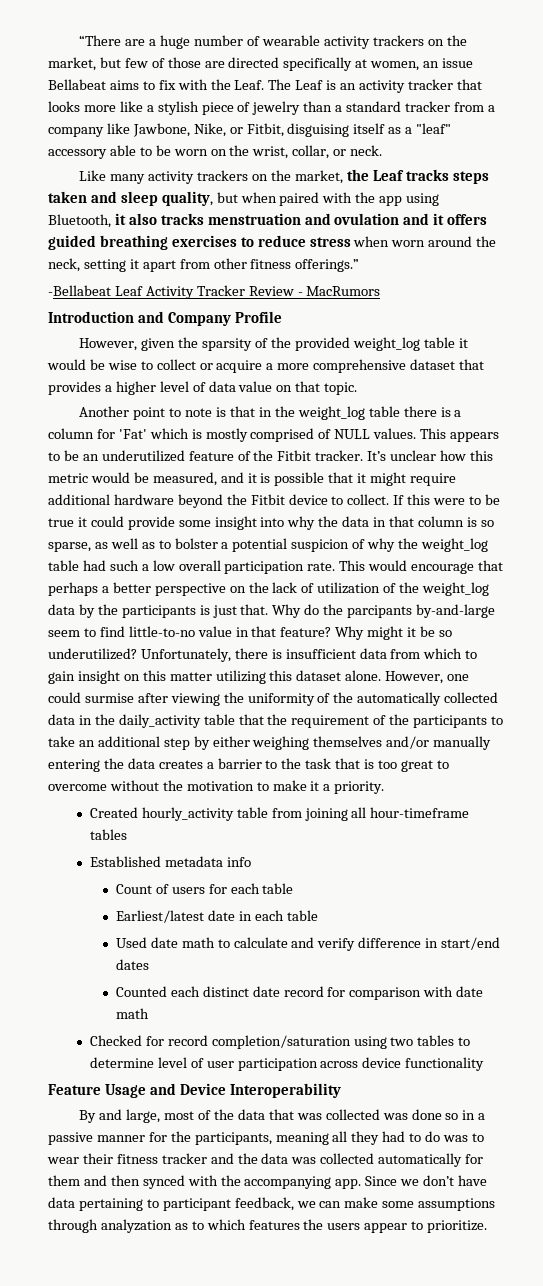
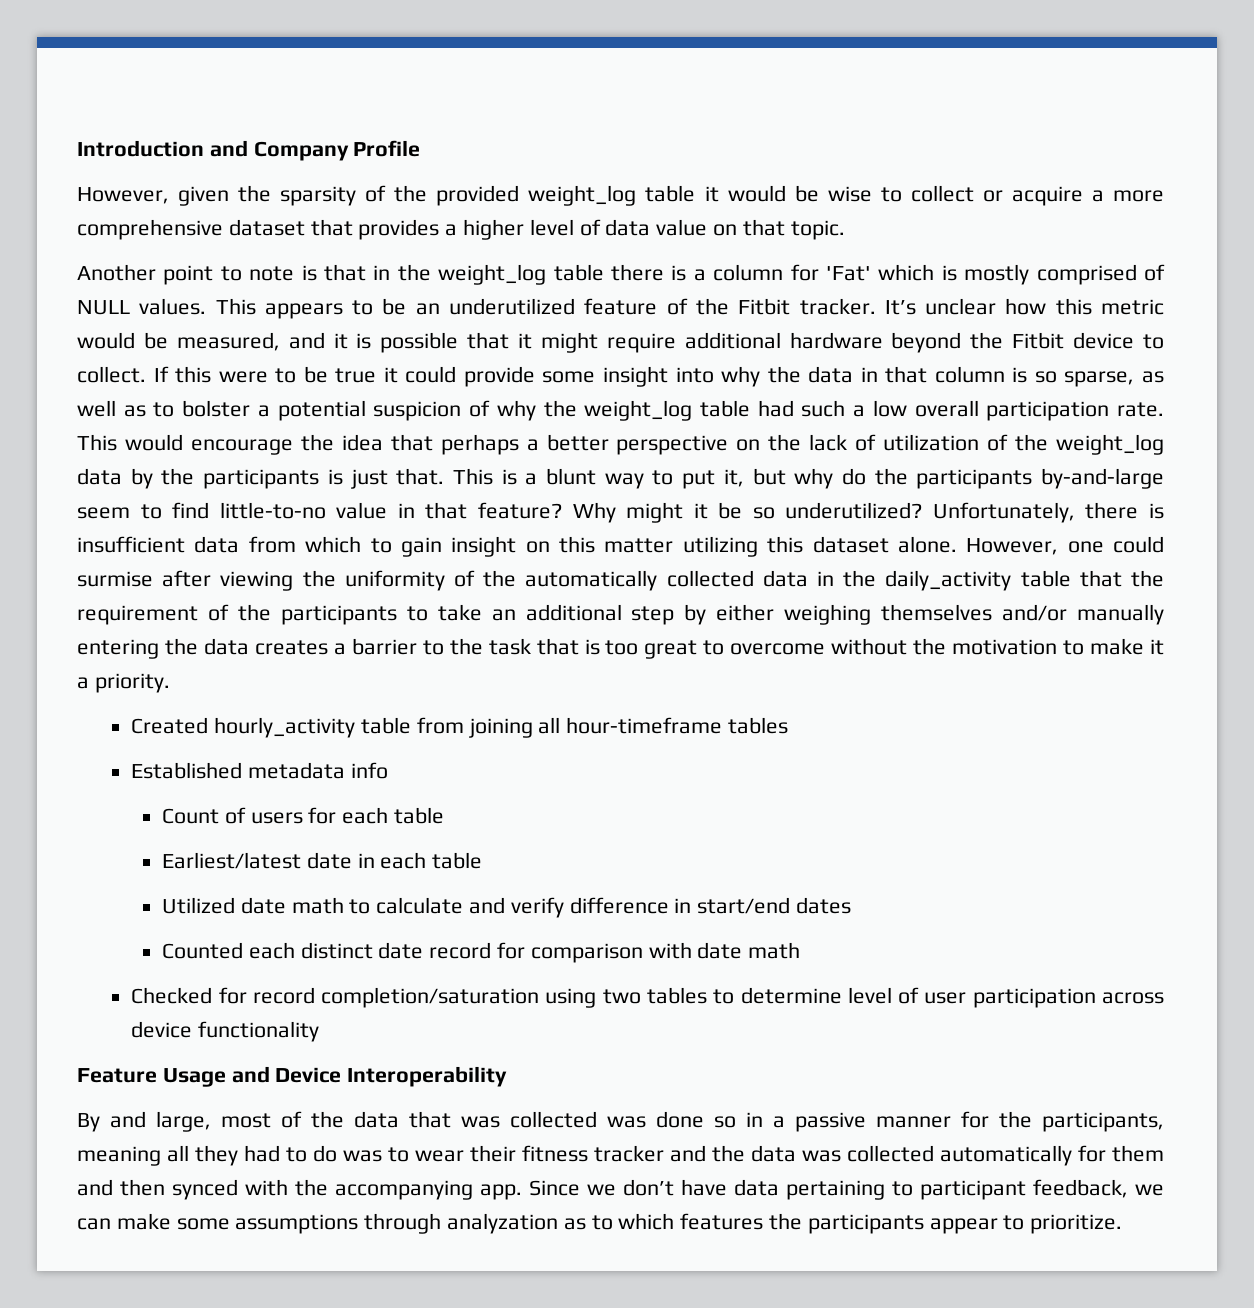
- “There are a huge number of wearable activity trackers on the market, but few of those are directed specifically at women, an issue Bellabeat aims to fix with the Leaf. The Leaf is an activity tracker that looks more like a stylish piece of jewelry than a standard tracker from a company like Jawbone, Nike, or Fitbit, disguising itself as a "leaf" accessory able to be worn on the wrist, collar, or neck.
- Like many activity trackers on the market, the Leaf tracks steps taken and sleep quality, but when paired with the app using Bluetooth, it also tracks menstruation and ovulation and it offers guided breathing exercises to reduce stress when worn around the neck, setting it apart from other fitness offerings.”
- -Bellabeat Leaf Activity Tracker Review - MacRumors
- This would encourage that perhaps a better perspective on the lack of utilization of the weight_log data by the participants is just that.
+ This would encourage the idea that perhaps a better perspective on the lack of utilization of the weight_log data by the participants is just that.
- Why do the parcipants by-and-large seem to find little-to-no value in that feature?
+ This is a blunt way to put it, but why do the participants by-and-large seem to find little-to-no value in that feature?
- Used date math to calculate and verify difference in start/end dates
+ Utilized date math to calculate and verify difference in start/end dates
- Since we don’t have data pertaining to participant feedback, we can make some assumptions through analyzation as to which features the users appear to prioritize.
+ Since we don’t have data pertaining to participant feedback, we can make some assumptions through analyzation as to which features the participants appear to prioritize.

